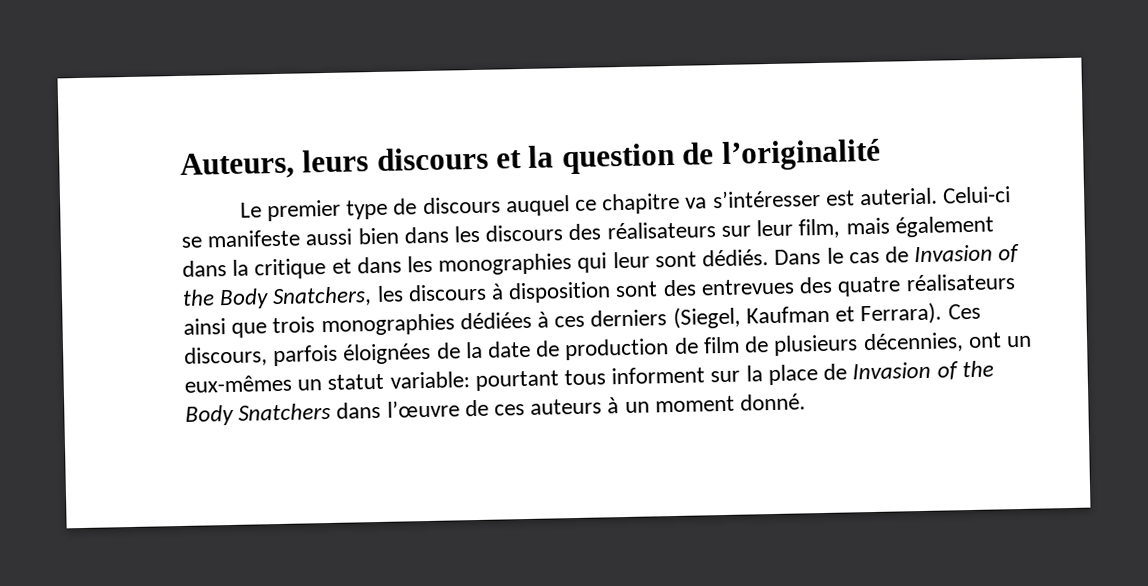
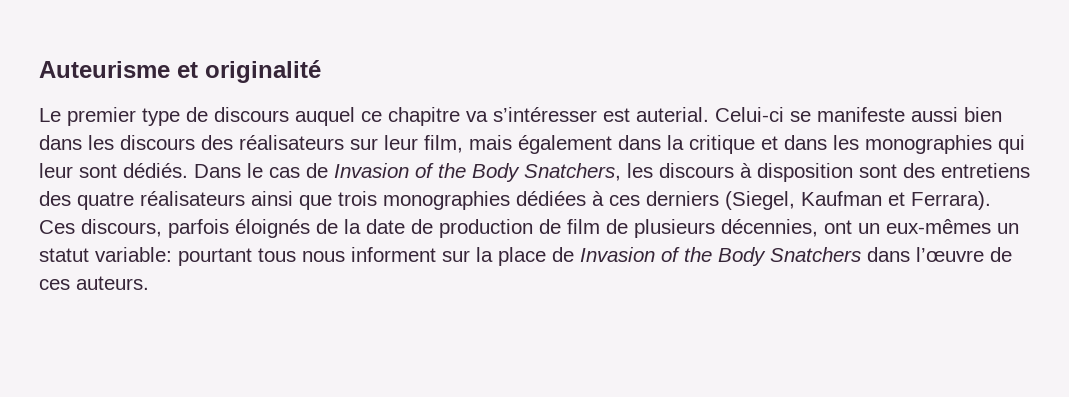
- Auteurs, leurs discours et la question de l’originalité
+ Auteurisme et originalité
- Dans le cas de Invasion of the Body Snatchers, les discours à disposition sont des entrevues des quatre réalisateurs ainsi que trois monographies dédiées à ces derniers (Siegel, Kaufman et Ferrara).
+ Dans le cas de Invasion of the Body Snatchers, les discours à disposition sont des entretiens des quatre réalisateurs ainsi que trois monographies dédiées à ces derniers (Siegel, Kaufman et Ferrara).
- Ces discours, parfois éloignées de la date de production de film de plusieurs décennies, ont un eux-mêmes un statut variable: pourtant tous informent sur la place de Invasion of the Body Snatchers dans l’œuvre de ces auteurs à un moment donné.
+ Ces discours, parfois éloignés de la date de production de film de plusieurs décennies, ont un eux-mêmes un statut variable: pourtant tous nous informent sur la place de Invasion of the Body Snatchers dans l’œuvre de ces auteurs.

